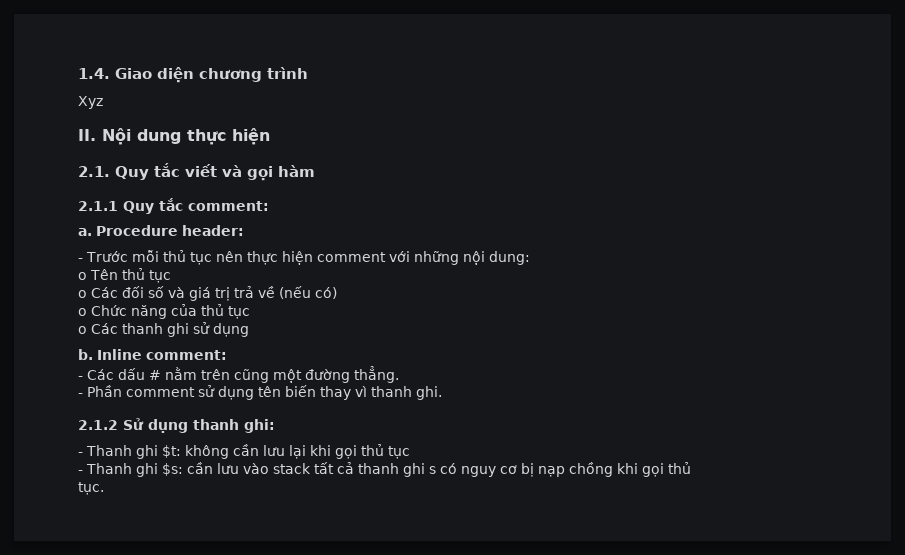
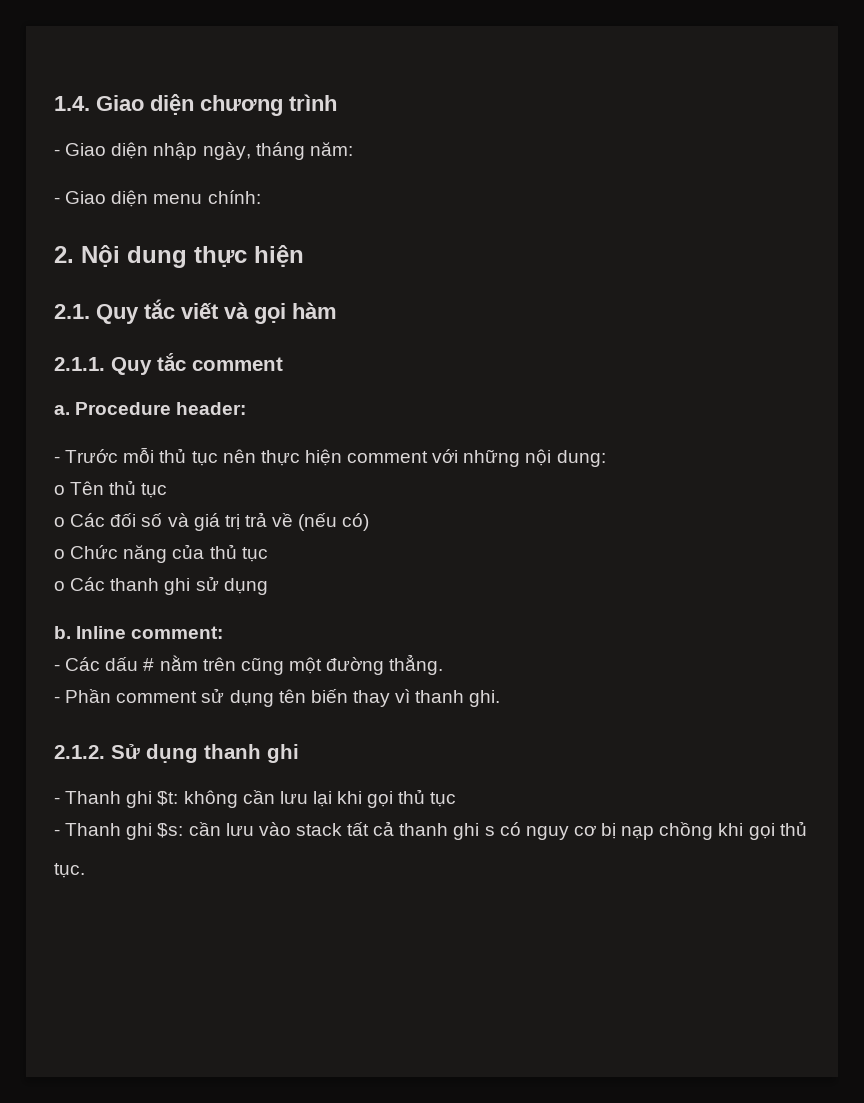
- Xyz
- II. Nội dung thực hiện
+ - Giao diện nhập ngày, tháng năm:
+ - Giao diện menu chính:
+ 2. Nội dung thực hiện
- 2.1.1 Quy tắc comment:
+ 2.1.1. Quy tắc comment
- 2.1.2 Sử dụng thanh ghi:
+ 2.1.2. Sử dụng thanh ghi

